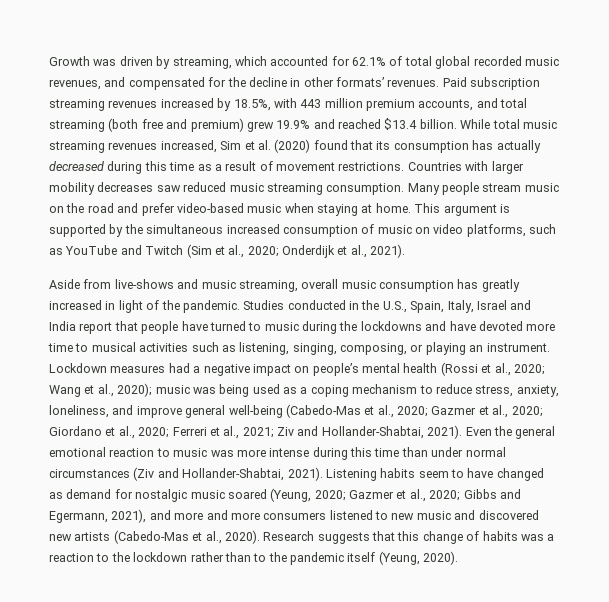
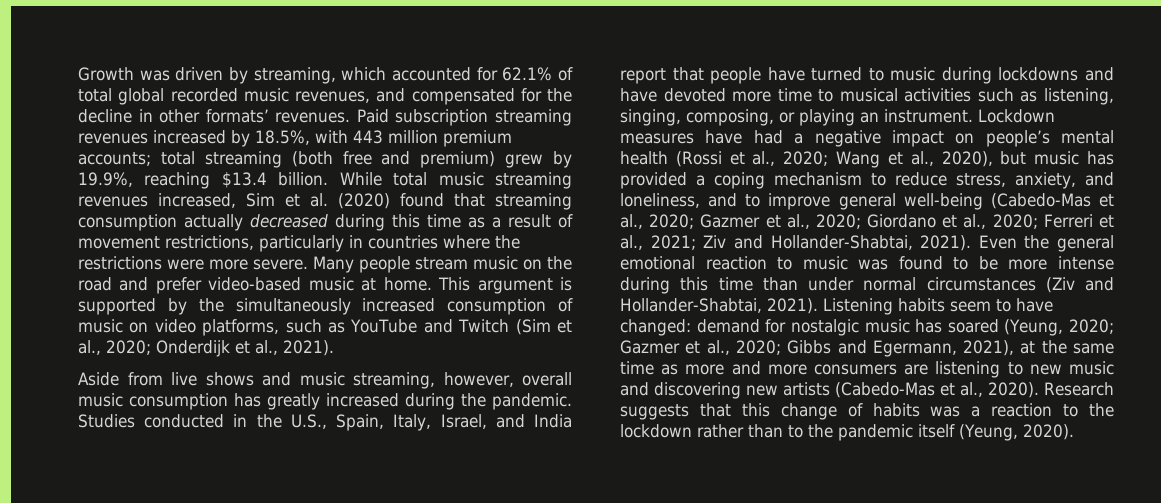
- Paid subscription streaming revenues increased by 18.5%, with 443 million premium accounts, and total streaming (both free and premium) grew 19.9% and reached $13.4 billion.
+ Paid subscription streaming revenues increased by 18.5%, with 443 million premium accounts; total streaming (both free and premium) grew by 19.9%, reaching $13.4 billion.
- While total music streaming revenues increased, Sim et al. (2020) found that its consumption has actually decreased during this time as a result of movement restrictions. Countries with larger mobility decreases saw reduced music streaming consumption.
+ While total music streaming revenues increased, Sim et al. (2020) found that streaming consumption actually decreased during this time as a result of movement restrictions, particularly in countries where the restrictions were more severe.
- Many people stream music on the road and prefer video-based music when staying at home.
+ Many people stream music on the road and prefer video-based music at home.
- This argument is supported by the simultaneous increased consumption of music on video platforms, such as YouTube and Twitch (Sim et al., 2020; Onderdijk et al., 2021).
+ This argument is supported by the simultaneously increased consumption of music on video platforms, such as YouTube and Twitch (Sim et al., 2020; Onderdijk et al., 2021).
- Aside from live-shows and music streaming, overall music consumption has greatly increased in light of the pandemic.
+ Aside from live shows and music streaming, however, overall music consumption has greatly increased during the pandemic.
- Studies conducted in the U.S., Spain, Italy, Israel and India report that people have turned to music during the lockdowns and have devoted more time to musical activities such as listening, singing, composing, or playing an instrument.
+ Studies conducted in the U.S., Spain, Italy, Israel, and India report that people have turned to music during lockdowns and have devoted more time to musical activities such as listening, singing, composing, or playing an instrument.
- Lockdown measures had a negative impact on people’s mental health (Rossi et al., 2020; Wang et al., 2020); music was being used as a coping mechanism to reduce stress, anxiety, loneliness, and improve general well-being (Cabedo-Mas et al., 2020; Gazmer et al., 2020; Giordano et al., 2020; Ferreri et al., 2021; Ziv and Hollander-Shabtai, 2021).
+ Lockdown measures have had a negative impact on people’s mental health (Rossi et al., 2020; Wang et al., 2020), but music has provided a coping mechanism to reduce stress, anxiety, and loneliness, and to improve general well-being (Cabedo-Mas et al., 2020; Gazmer et al., 2020; Giordano et al., 2020; Ferreri et al., 2021; Ziv and Hollander-Shabtai, 2021).
- Even the general emotional reaction to music was more intense during this time than under normal circumstances (Ziv and Hollander-Shabtai, 2021).
+ Even the general emotional reaction to music was found to be more intense during this time than under normal circumstances (Ziv and Hollander-Shabtai, 2021).
- Listening habits seem to have changed as demand for nostalgic music soared (Yeung, 2020; Gazmer et al., 2020; Gibbs and Egermann, 2021), and more and more consumers listened to new music and discovered new artists (Cabedo-Mas et al., 2020).
+ Listening habits seem to have changed: demand for nostalgic music has soared (Yeung, 2020; Gazmer et al., 2020; Gibbs and Egermann, 2021), at the same time as more and more consumers are listening to new music and discovering new artists (Cabedo-Mas et al., 2020).

